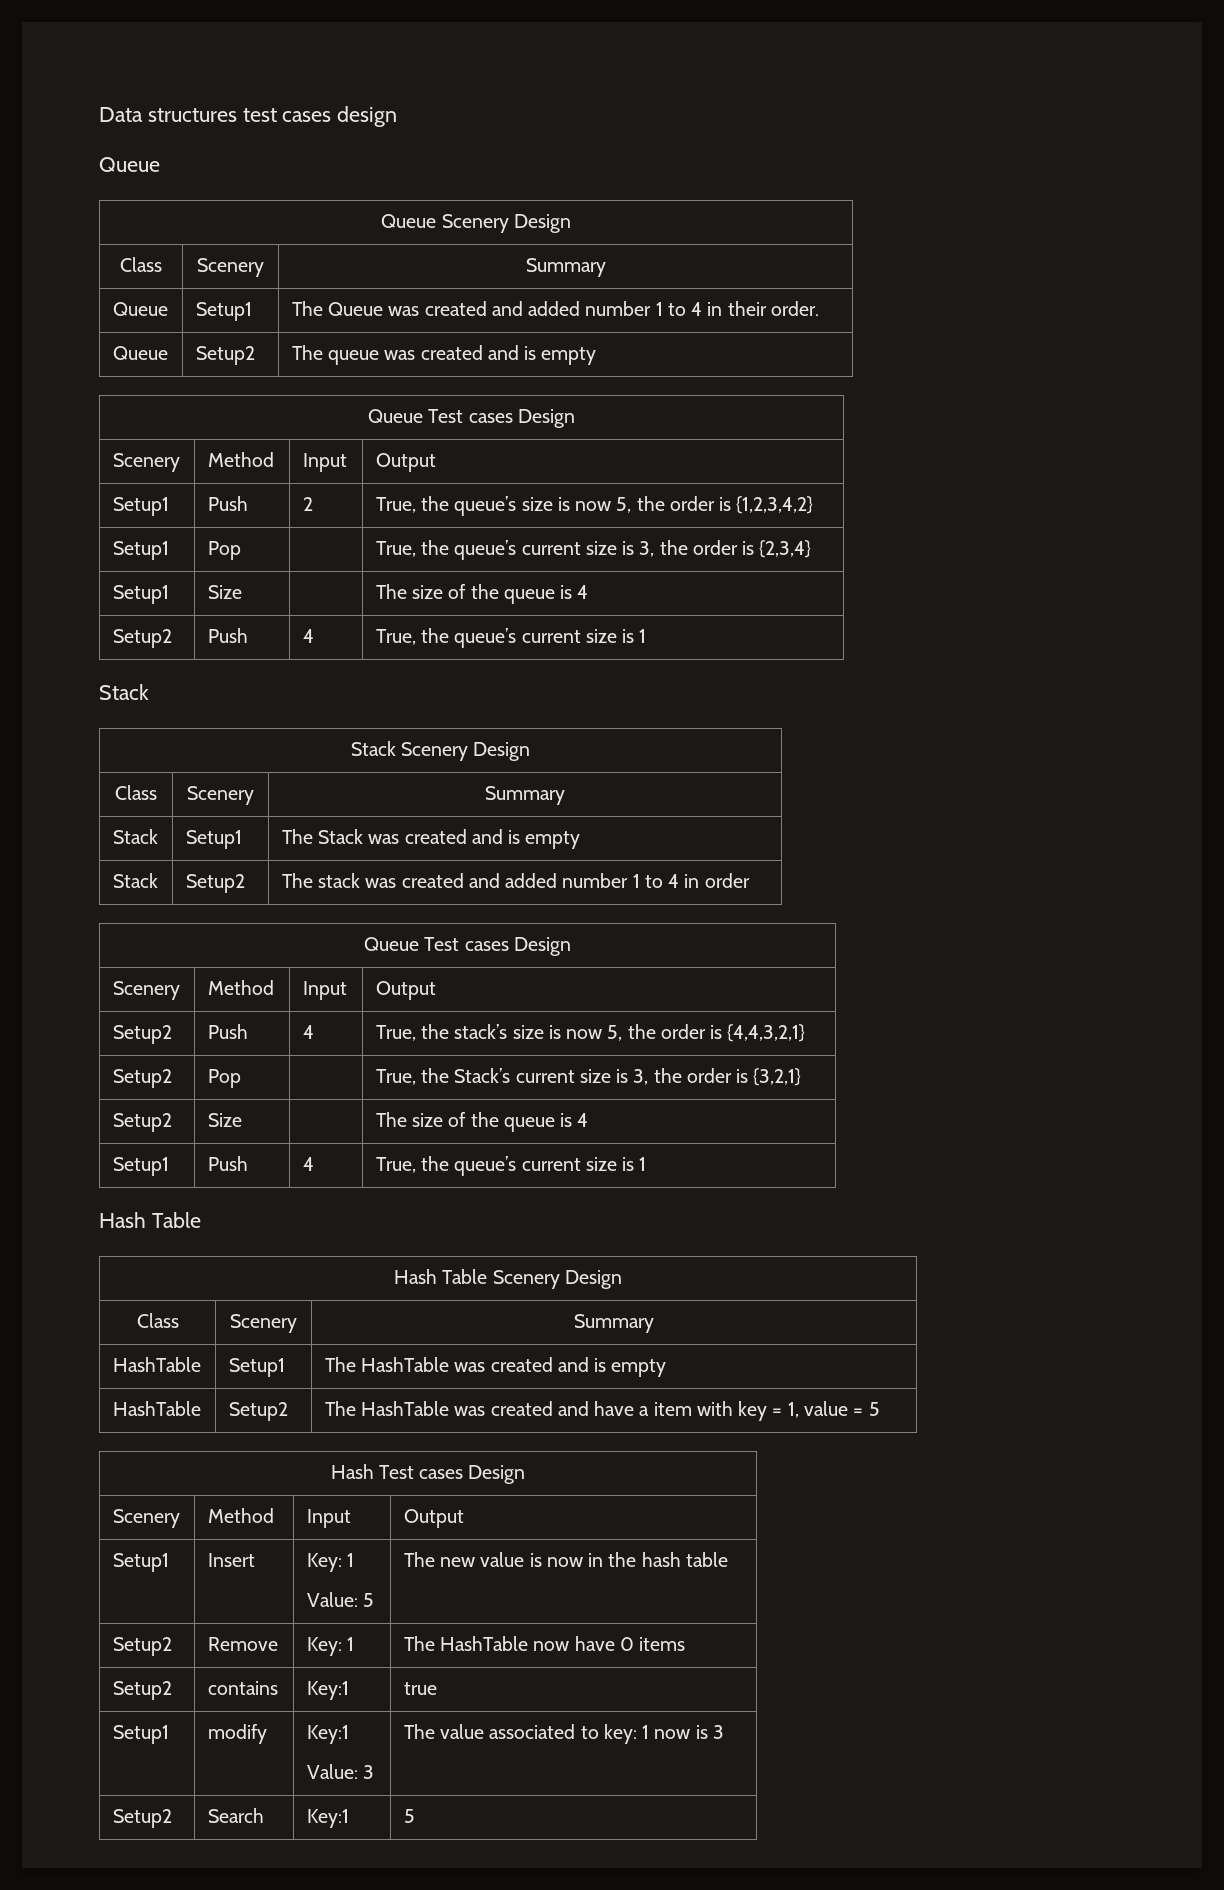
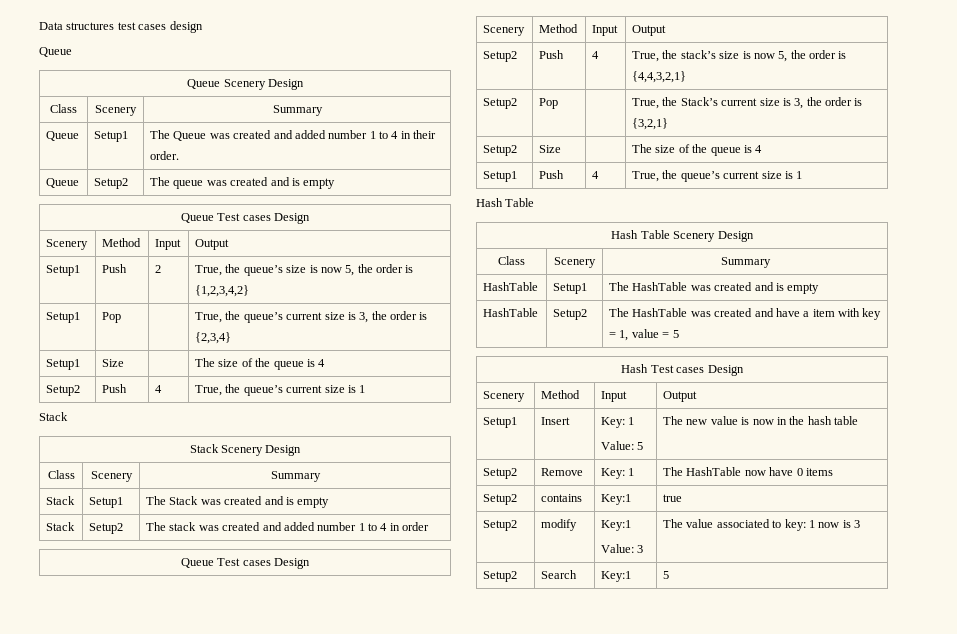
- Setup1 | modify | Key:1
+ Setup2 | modify | Key:1

